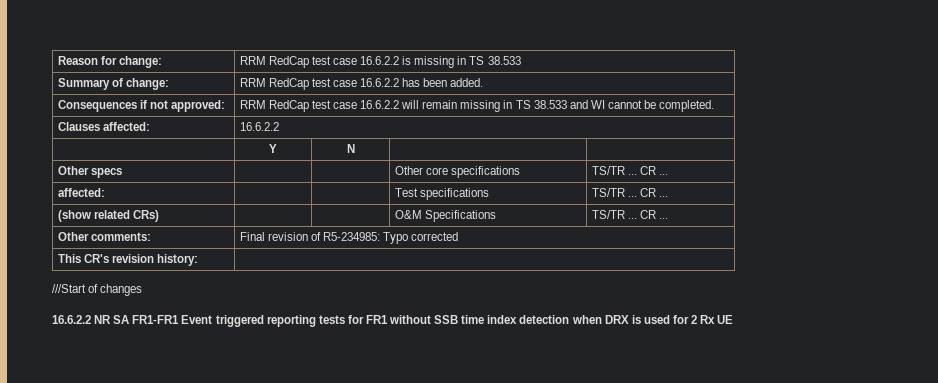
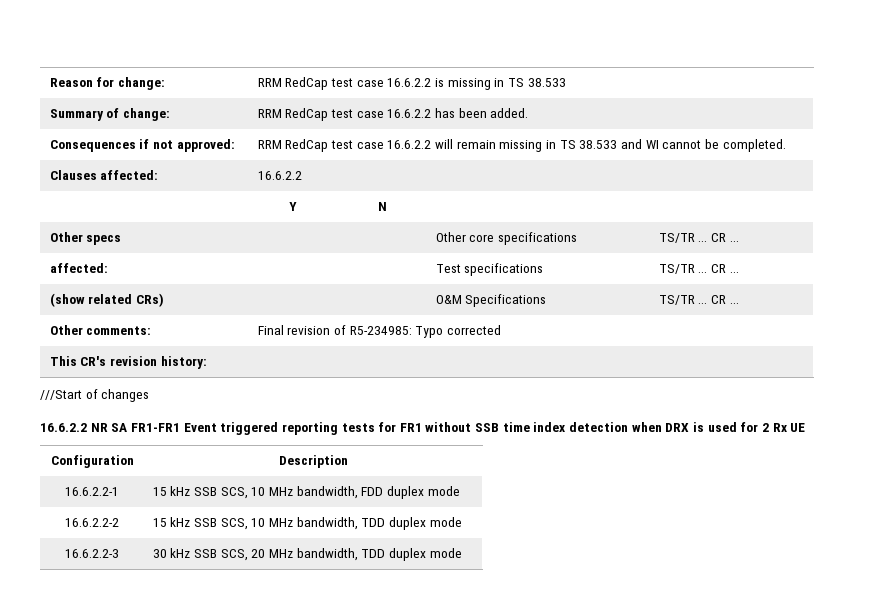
+ Configuration | Description
+ 16.6.2.2-1 | 15 kHz SSB SCS, 10 MHz bandwidth, FDD duplex mode
+ 16.6.2.2-2 | 15 kHz SSB SCS, 10 MHz bandwidth, TDD duplex mode
+ 16.6.2.2-3 | 30 kHz SSB SCS, 20 MHz bandwidth, TDD duplex mode

